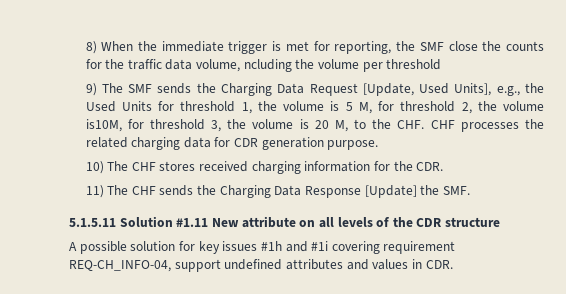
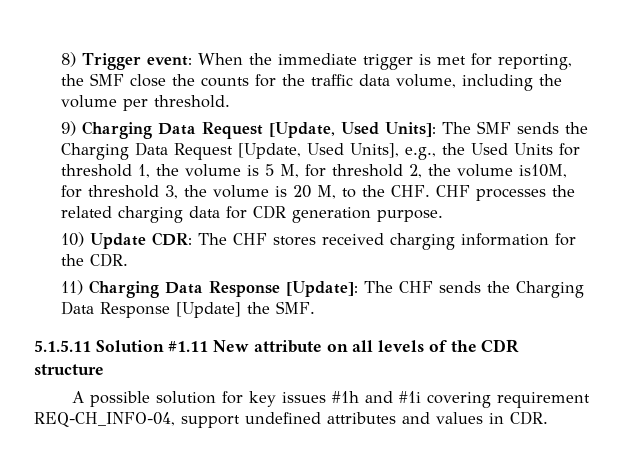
- 8) When the immediate trigger is met for reporting, the SMF close the counts for the traffic data volume, ncluding the volume per threshold
+ 8) Trigger event: When the immediate trigger is met for reporting, the SMF close the counts for the traffic data volume, including the volume per threshold.
- 9) The SMF sends the Charging Data Request [Update, Used Units], e.g., the Used Units for threshold 1, the volume is 5 M, for threshold 2, the volume is10M, for threshold 3, the volume is 20 M, to the CHF. CHF processes the related charging data for CDR generation purpose.
+ 9) Charging Data Request [Update, Used Units]: The SMF sends the Charging Data Request [Update, Used Units], e.g., the Used Units for threshold 1, the volume is 5 M, for threshold 2, the volume is10M, for threshold 3, the volume is 20 M, to the CHF. CHF processes the related charging data for CDR generation purpose.
- 10) The CHF stores received charging information for the CDR.
+ 10) Update CDR: The CHF stores received charging information for the CDR.
- 11) The CHF sends the Charging Data Response [Update] the SMF.
+ 11) Charging Data Response [Update]: The CHF sends the Charging Data Response [Update] the SMF.

